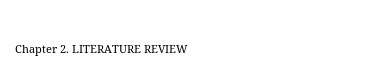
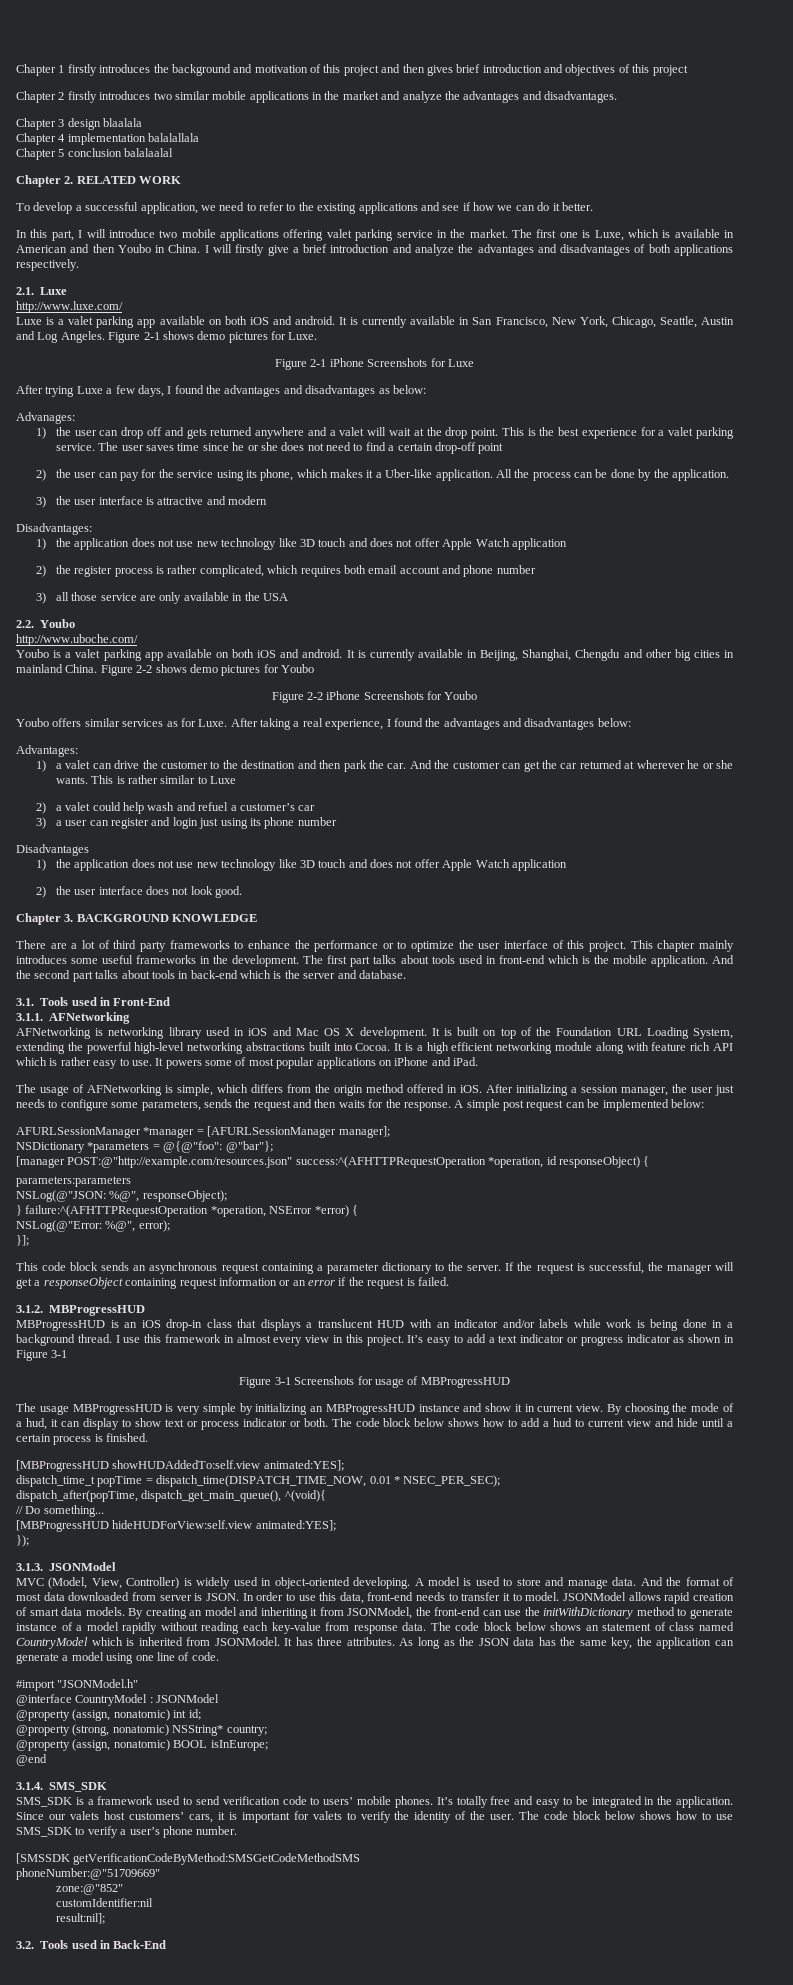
- Chapter 2. LITERATURE REVIEW
+ Chapter 1 firstly introduces the background and motivation of this project and then gives brief introduction and objectives of this project
+ Chapter 2 firstly introduces two similar mobile applications in the market and analyze the advantages and disadvantages.
+ Chapter 3 design blaalala
+ Chapter 4 implementation balalallala
+ Chapter 5 conclusion balalaalal
+ Chapter 2. RELATED WORK
+ To develop a successful application, we need to refer to the existing applications and see if how we can do it better.
+ In this part, I will introduce two mobile applications offering valet parking service in the market. The first one is Luxe, which is available in American and then Youbo in China. I will firstly give a brief introduction and analyze the advantages and disadvantages of both applications respectively.
+ 2.1. Luxe
+ http://www.luxe.com/
+ Luxe is a valet parking app available on both iOS and android. It is currently available in San Francisco, New York, Chicago, Seattle, Austin and Log Angeles. Figure 2-1 shows demo pictures for Luxe.
+ Figure 2-1 iPhone Screenshots for Luxe
+ After trying Luxe a few days, I found the advantages and disadvantages as below:
+ Advanages:
+ 1) the user can drop off and gets returned anywhere and a valet will wait at the drop point. This is the best experience for a valet parking service. The user saves time since he or she does not need to find a certain drop-off point
+ 2) the user can pay for the service using its phone, which makes it a Uber-like application. All the process can be done by the application.
+ 3) the user interface is attractive and modern
+ Disadvantages:
+ 1) the application does not use new technology like 3D touch and does not offer Apple Watch application
+ 2) the register process is rather complicated, which requires both email account and phone number
+ 3) all those service are only available in the USA
+ 2.2. Youbo
+ http://www.uboche.com/
+ Youbo is a valet parking app available on both iOS and android. It is currently available in Beijing, Shanghai, Chengdu and other big cities in mainland China. Figure 2-2 shows demo pictures for Youbo
+ Figure 2-2 iPhone Screenshots for Youbo
+ Youbo offers similar services as for Luxe. After taking a real experience, I found the advantages and disadvantages below:
+ Advantages:
+ 1) a valet can drive the customer to the destination and then park the car. And the customer can get the car returned at wherever he or she wants. This is rather similar to Luxe
+ 2) a valet could help wash and refuel a customer’s car
+ 3) a user can register and login just using its phone number
+ Disadvantages
+ 1) the application does not use new technology like 3D touch and does not offer Apple Watch application
+ 2) the user interface does not look good.
+ Chapter 3. BACKGROUND KNOWLEDGE
+ There are a lot of third party frameworks to enhance the performance or to optimize the user interface of this project. This chapter mainly introduces some useful frameworks in the development. The first part talks about tools used in front-end which is the mobile application. And the second part talks about tools in back-end which is the server and database.
+ 3.1. Tools used in Front-End
+ 3.1.1. AFNetworking
+ AFNetworking is networking library used in iOS and Mac OS X development. It is built on top of the Foundation URL Loading System, extending the powerful high-level networking abstractions built into Cocoa. It is a high efficient networking module along with feature rich API which is rather easy to use. It powers some of most popular applications on iPhone and iPad.
+ The usage of AFNetworking is simple, which differs from the origin method offered in iOS. After initializing a session manager, the user just needs to configure some parameters, sends the request and then waits for the response. A simple post request can be implemented below:
+ AFURLSessionManager *manager = [AFURLSessionManager manager];
+ NSDictionary *parameters = @{@"foo": @"bar"};
+ [manager POST:@"http://example.com/resources.json" success:^(AFHTTPRequestOperation *operation, id responseObject) {
+ parameters:parameters
+ NSLog(@"JSON: %@", responseObject);
+ } failure:^(AFHTTPRequestOperation *operation, NSError *error) {
+ NSLog(@"Error: %@", error);
+ }];
+ This code block sends an asynchronous request containing a parameter dictionary to the server. If the request is successful, the manager will get a responseObject containing request information or an error if the request is failed.
+ 3.1.2. MBProgressHUD
+ MBProgressHUD is an iOS drop-in class that displays a translucent HUD with an indicator and/or labels while work is being done in a background thread. I use this framework in almost every view in this project. It’s easy to add a text indicator or progress indicator as shown in Figure 3-1
+ Figure 3-1 Screenshots for usage of MBProgressHUD
+ The usage MBProgressHUD is very simple by initializing an MBProgressHUD instance and show it in current view. By choosing the mode of a hud, it can display to show text or process indicator or both. The code block below shows how to add a hud to current view and hide until a certain process is finished.
+ [MBProgressHUD showHUDAddedTo:self.view animated:YES];
+ dispatch_time_t popTime = dispatch_time(DISPATCH_TIME_NOW, 0.01 * NSEC_PER_SEC);
+ dispatch_after(popTime, dispatch_get_main_queue(), ^(void){
+ // Do something...
+ [MBProgressHUD hideHUDForView:self.view animated:YES];
+ });
+ 3.1.3. JSONModel
+ MVC (Model, View, Controller) is widely used in object-oriented developing. A model is used to store and manage data. And the format of most data downloaded from server is JSON. In order to use this data, front-end needs to transfer it to model. JSONModel allows rapid creation of smart data models. By creating an model and inheriting it from JSONModel, the front-end can use the initWithDictionary method to generate instance of a model rapidly without reading each key-value from response data. The code block below shows an statement of class named CountryModel which is inherited from JSONModel. It has three attributes. As long as the JSON data has the same key, the application can generate a model using one line of code.
+ #import "JSONModel.h"
+ @interface CountryModel : JSONModel
+ @property (assign, nonatomic) int id;
+ @property (strong, nonatomic) NSString* country;
+ @property (assign, nonatomic) BOOL isInEurope;
+ @end
+ 3.1.4. SMS_SDK
+ SMS_SDK is a framework used to send verification code to users’ mobile phones. It’s totally free and easy to be integrated in the application. Since our valets host customers’ cars, it is important for valets to verify the identity of the user. The code block below shows how to use SMS_SDK to verify a user’s phone number.
+ [SMSSDK getVerificationCodeByMethod:SMSGetCodeMethodSMS
+ phoneNumber:@"51709669"
+ zone:@"852"
+ customIdentifier:nil
+ result:nil];
+ 3.2. Tools used in Back-End

